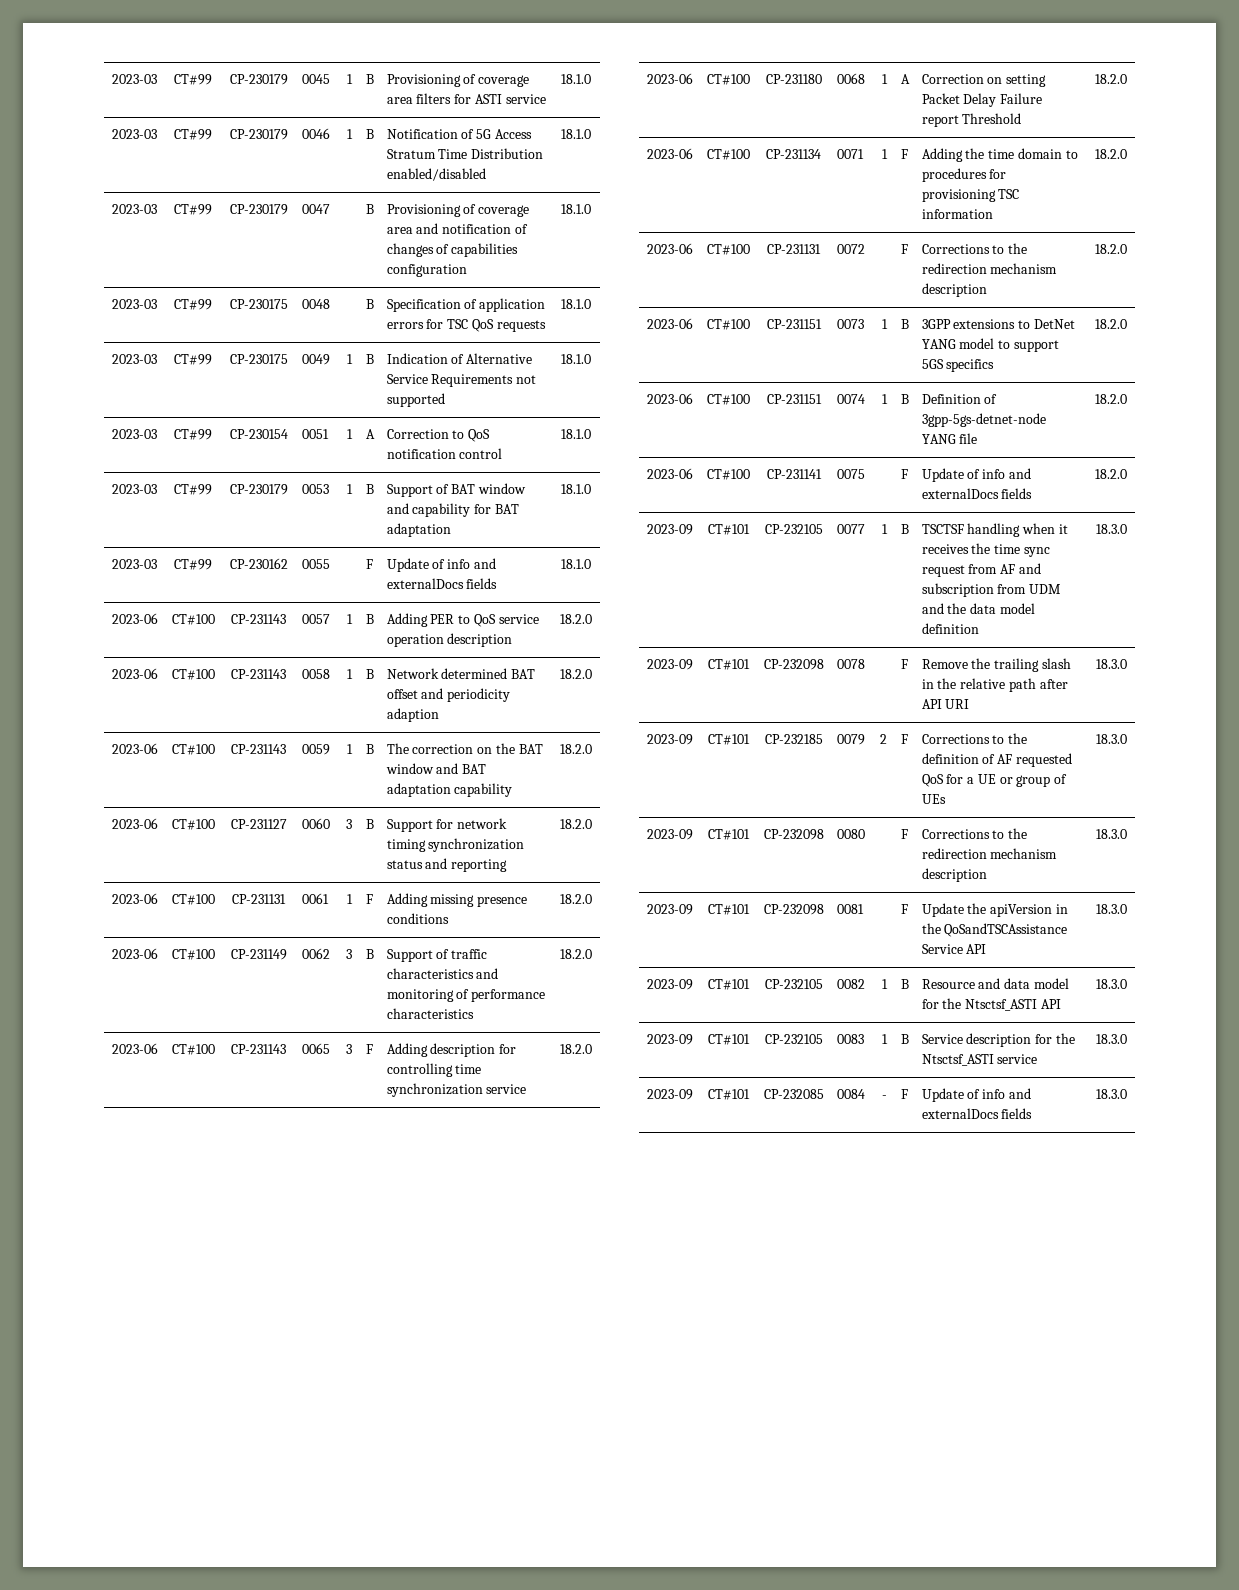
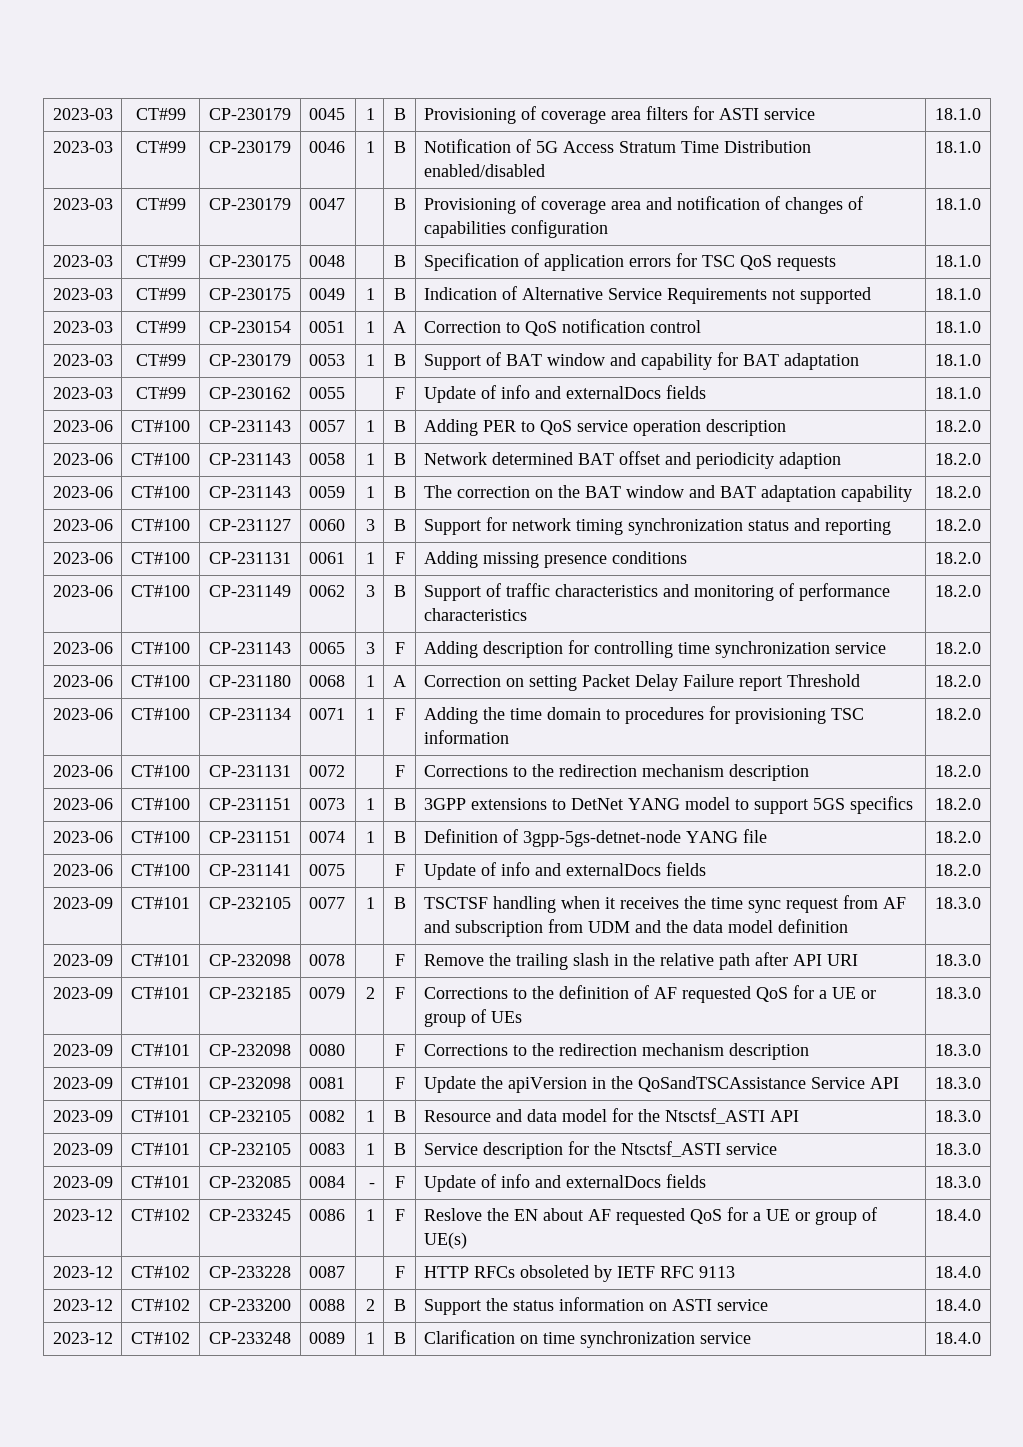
+ 2023-12 | CT#102 | CP-233245 | 0086 | 1 | F | Reslove the EN about AF requested QoS for a UE or group of UE(s) | 18.4.0
+ 2023-12 | CT#102 | CP-233228 | 0087 | | F | HTTP RFCs obsoleted by IETF RFC 9113 | 18.4.0
+ 2023-12 | CT#102 | CP-233200 | 0088 | 2 | B | Support the status information on ASTI service | 18.4.0
+ 2023-12 | CT#102 | CP-233248 | 0089 | 1 | B | Clarification on time synchronization service | 18.4.0

